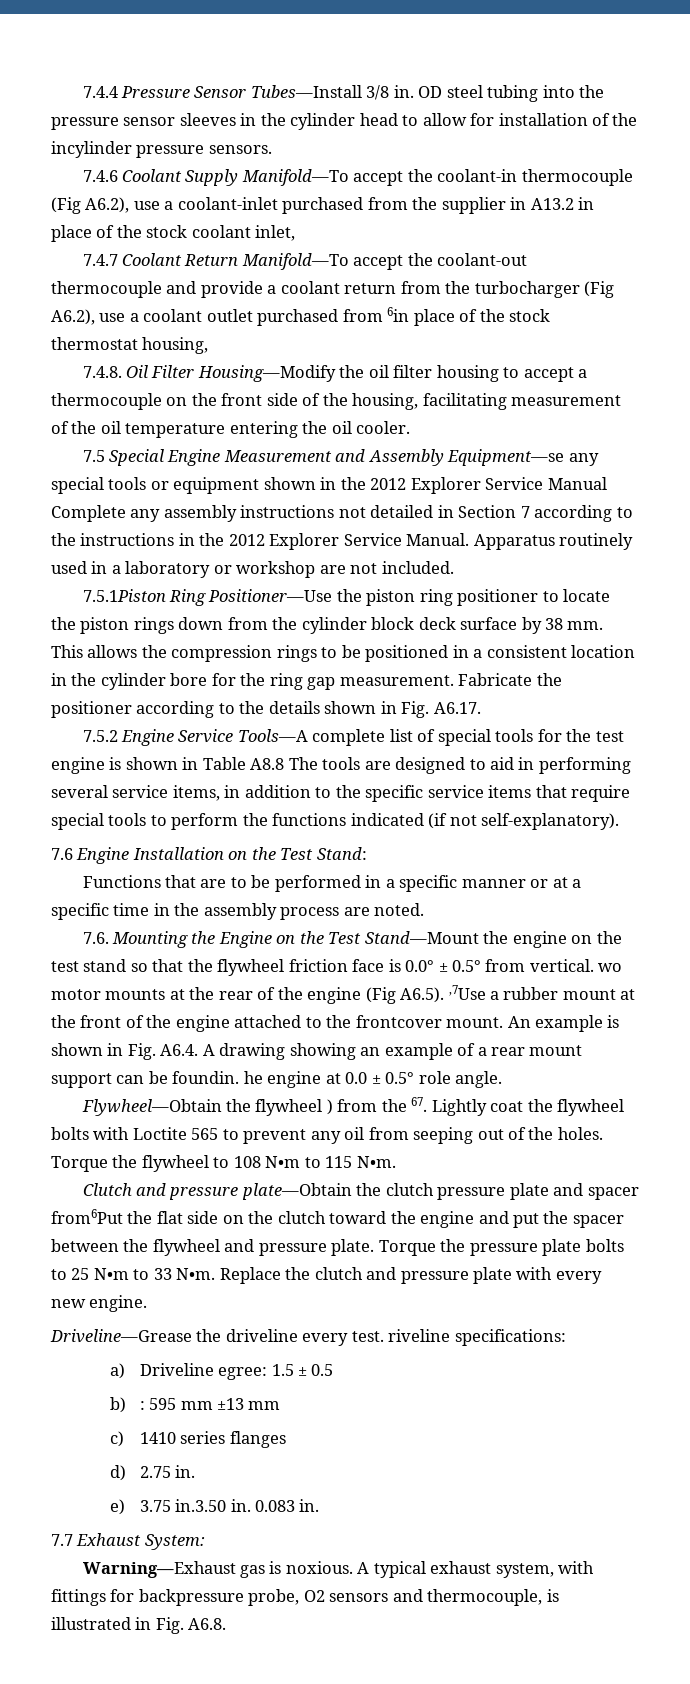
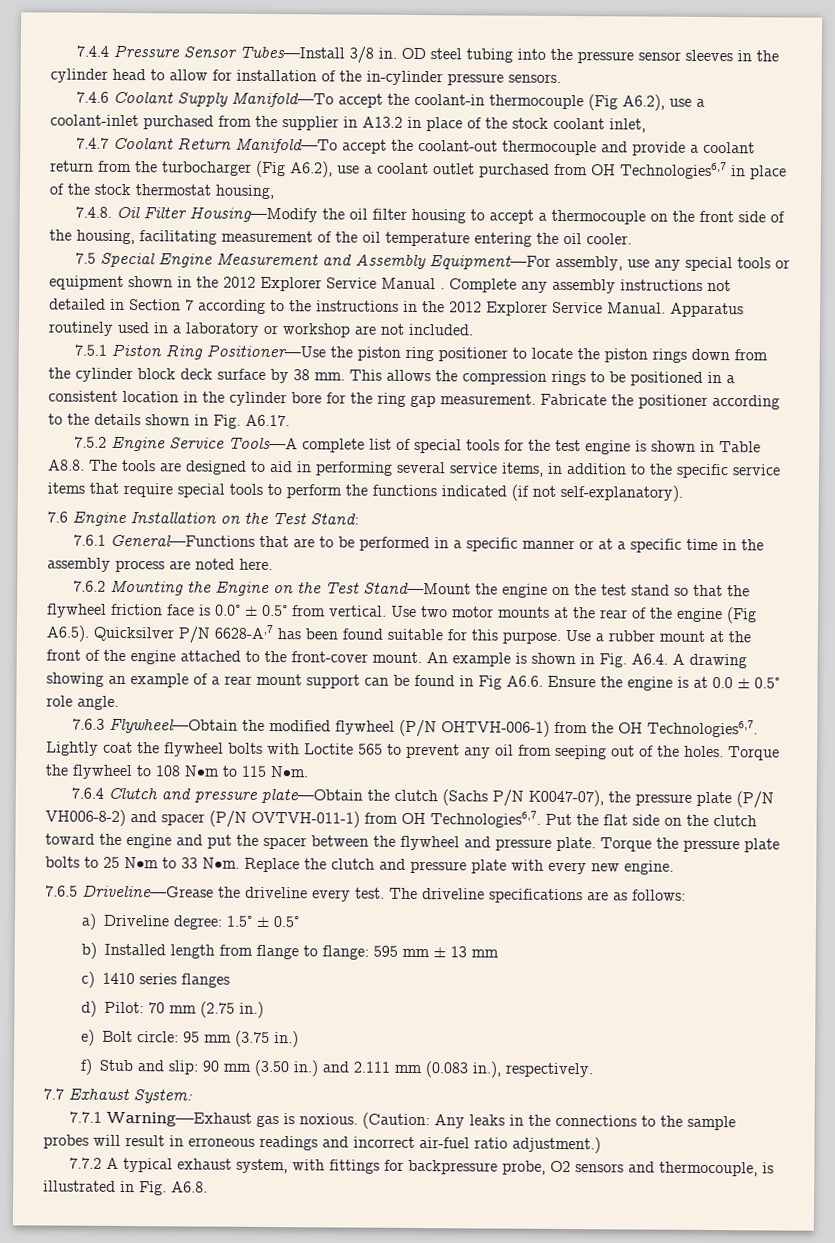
- OD steel tubing into the pressure sensor sleeves in the cylinder head to allow for installation of the incylinder pressure sensors.
+ OD steel tubing into the pressure sensor sleeves in the cylinder head to allow for installation of the in-cylinder pressure sensors.
- 7.4.7 Coolant Return Manifold—To accept the coolant-out thermocouple and provide a coolant return from the turbocharger (Fig A6.2), use a coolant outlet purchased from 6in place of the stock thermostat housing,
+ 7.4.7 Coolant Return Manifold—To accept the coolant-out thermocouple and provide a coolant return from the turbocharger (Fig A6.2), use a coolant outlet purchased from OH Technologies6,7 in place of the stock thermostat housing,
- 7.5 Special Engine Measurement and Assembly Equipment—se any special tools or equipment shown in the 2012 Explorer Service Manual Complete any assembly instructions not detailed in Section 7 according to the instructions in the 2012 Explorer Service Manual.
+ 7.5 Special Engine Measurement and Assembly Equipment—For assembly, use any special tools or equipment shown in the 2012 Explorer Service Manual . Complete any assembly instructions not detailed in Section 7 according to the instructions in the 2012 Explorer Service Manual.
- 7.5.1Piston Ring Positioner—Use the piston ring positioner to locate the piston rings down from the cylinder block deck surface by 38 mm.
+ 7.5.1 Piston Ring Positioner—Use the piston ring positioner to locate the piston rings down from the cylinder block deck surface by 38 mm.
- 7.5.2 Engine Service Tools—A complete list of special tools for the test engine is shown in Table A8.8 The tools are designed to aid in performing several service items, in addition to the specific service items that require special tools to perform the functions indicated (if not self-explanatory).
+ 7.5.2 Engine Service Tools—A complete list of special tools for the test engine is shown in Table A8.8. The tools are designed to aid in performing several service items, in addition to the specific service items that require special tools to perform the functions indicated (if not self-explanatory).
- Functions that are to be performed in a specific manner or at a specific time in the assembly process are noted.
- 7.6. Mounting the Engine on the Test Stand—Mount the engine on the test stand so that the flywheel friction face is 0.0° ± 0.5° from vertical. wo motor mounts at the rear of the engine (Fig A6.5). ,7Use a rubber mount at the front of the engine attached to the frontcover mount.
+ 7.6.1 General—Functions that are to be performed in a specific manner or at a specific time in the assembly process are noted here.
+ 7.6.2 Mounting the Engine on the Test Stand—Mount the engine on the test stand so that the flywheel friction face is 0.0° ± 0.5° from vertical. Use two motor mounts at the rear of the engine (Fig A6.5). Quicksilver P/N 6628-A,7 has been found suitable for this purpose. Use a rubber mount at the front of the engine attached to the front-cover mount.
- An example is shown in Fig. A6.4. A drawing showing an example of a rear mount support can be foundin. he engine at 0.0 ± 0.5° role angle.
+ An example is shown in Fig. A6.4. A drawing showing an example of a rear mount support can be found in Fig A6.6. Ensure the engine is at 0.0 ± 0.5° role angle.
- Flywheel—Obtain the flywheel ) from the 67. Lightly coat the flywheel bolts with Loctite 565 to prevent any oil from seeping out of the holes.
+ 7.6.3 Flywheel—Obtain the modified flywheel (P/N OHTVH-006-1) from the OH Technologies6,7. Lightly coat the flywheel bolts with Loctite 565 to prevent any oil from seeping out of the holes.
- Clutch and pressure plate—Obtain the clutch pressure plate and spacer from6Put the flat side on the clutch toward the engine and put the spacer between the flywheel and pressure plate.
+ 7.6.4 Clutch and pressure plate—Obtain the clutch (Sachs P/N K0047-07), the pressure plate (P/N VH006-8-2) and spacer (P/N OVTVH-011-1) from OH Technologies6,7. Put the flat side on the clutch toward the engine and put the spacer between the flywheel and pressure plate.
- Driveline—Grease the driveline every test. riveline specifications:
- a) Driveline egree: 1.5 ± 0.5
- b) : 595 mm ±13 mm
+ 7.6.5 Driveline—Grease the driveline every test. The driveline specifications are as follows:
+ a) Driveline degree: 1.5° ± 0.5°
+ b) Installed length from flange to flange: 595 mm ± 13 mm
- d) 2.75 in.
- e) 3.75 in.3.50 in. 0.083 in.
+ d) Pilot: 70 mm (2.75 in.)
+ e) Bolt circle: 95 mm (3.75 in.)
+ f) Stub and slip: 90 mm (3.50 in.) and 2.111 mm (0.083 in.), respectively.
- Warning—Exhaust gas is noxious.
+ 7.7.1 Warning—Exhaust gas is noxious.
- A typical exhaust system, with fittings for backpressure probe, O2 sensors and thermocouple, is illustrated in Fig. A6.8.
+ (Caution: Any leaks in the connections to the sample probes will result in erroneous readings and incorrect air-fuel ratio adjustment.)
+ 7.7.2 A typical exhaust system, with fittings for backpressure probe, O2 sensors and thermocouple, is illustrated in Fig. A6.8.

